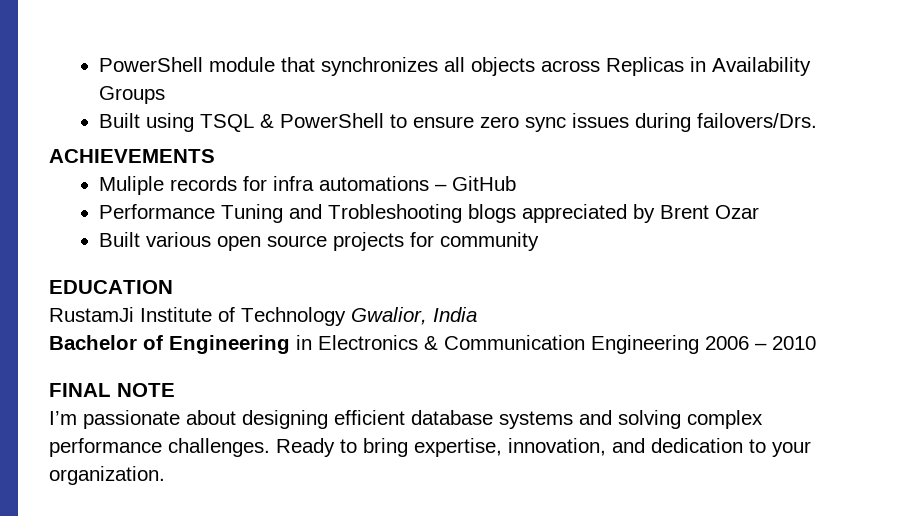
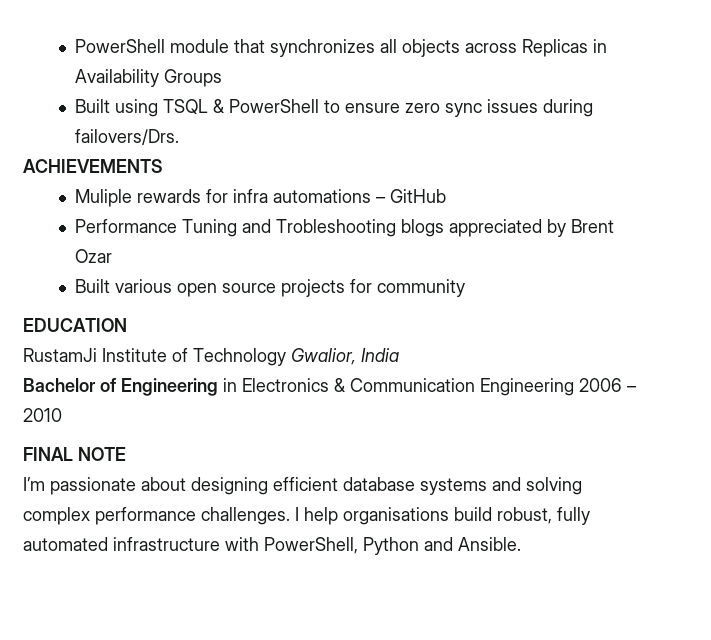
- Muliple records for infra automations – GitHub
+ Muliple rewards for infra automations – GitHub
- Ready to bring expertise, innovation, and dedication to your organization.
+ I help organisations build robust, fully automated infrastructure with PowerShell, Python and Ansible.

